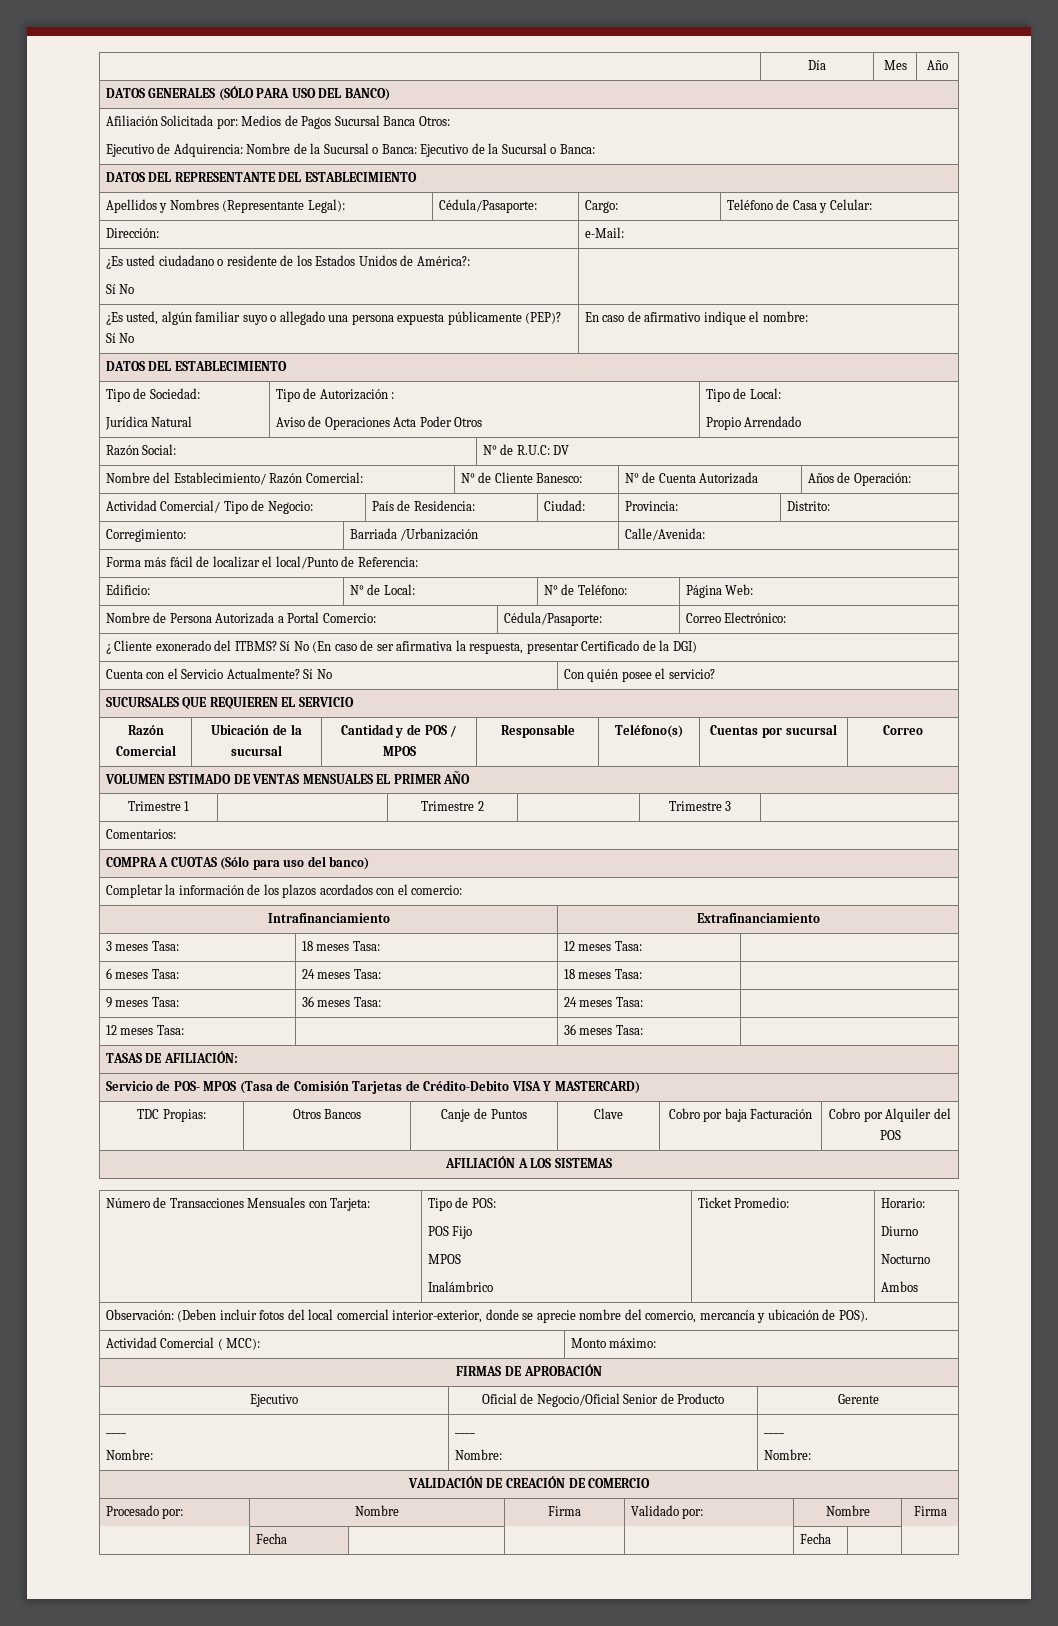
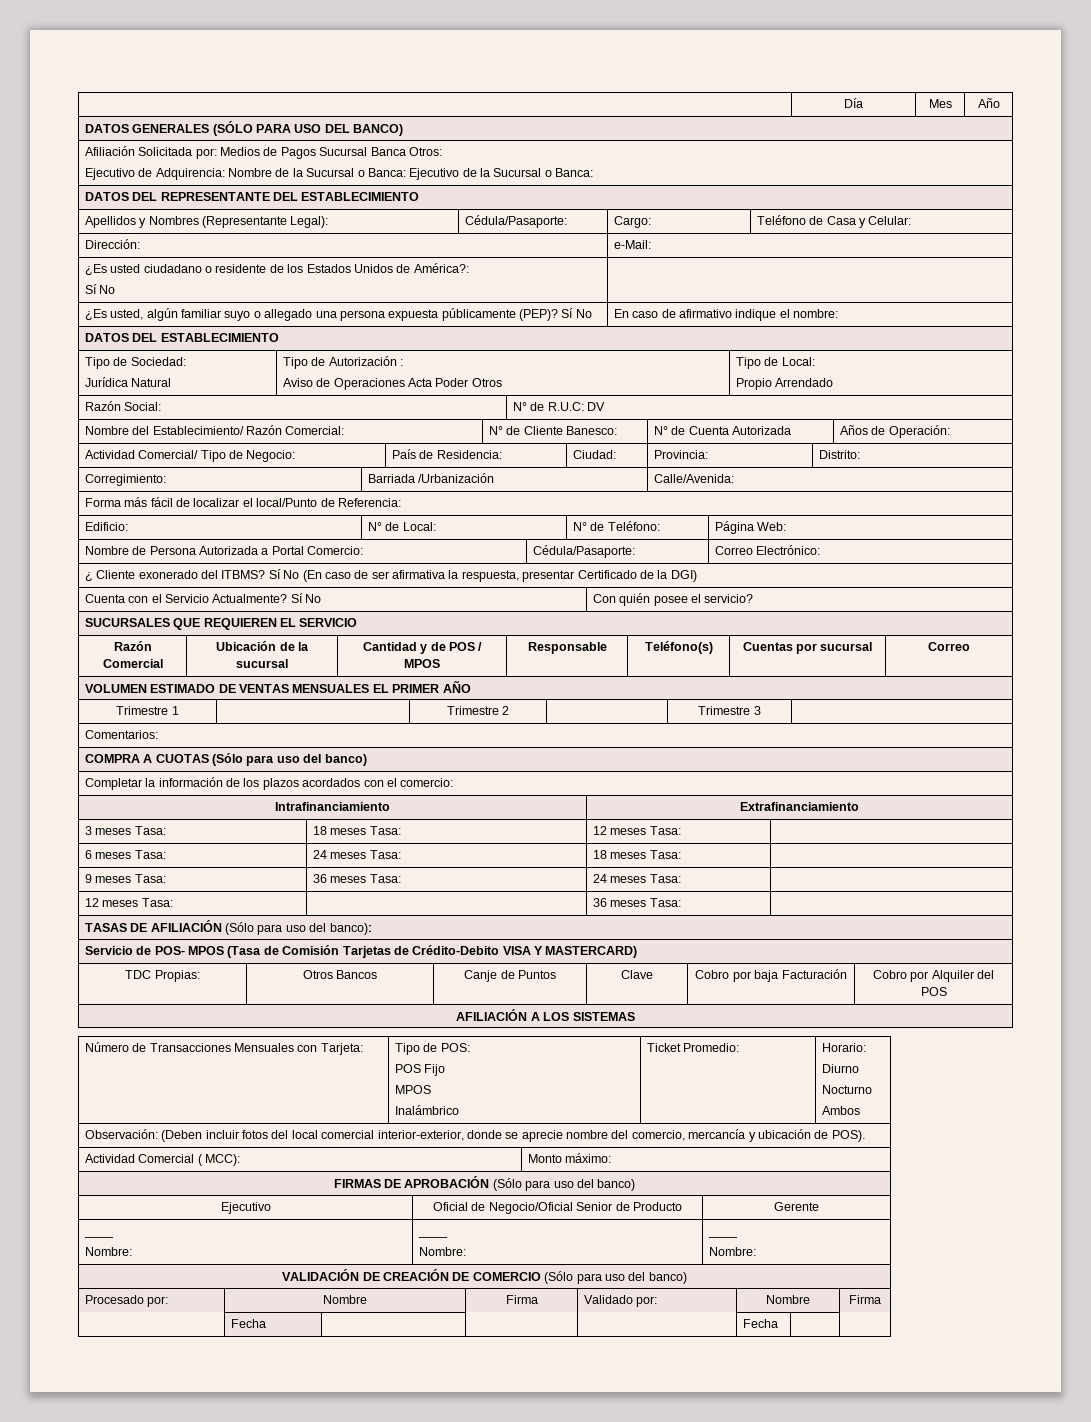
- TASAS DE AFILIACIÓN:
+ TASAS DE AFILIACIÓN (Sólo para uso del banco):
- FIRMAS DE APROBACIÓN
+ FIRMAS DE APROBACIÓN (Sólo para uso del banco)
- VALIDACIÓN DE CREACIÓN DE COMERCIO
+ VALIDACIÓN DE CREACIÓN DE COMERCIO (Sólo para uso del banco)

